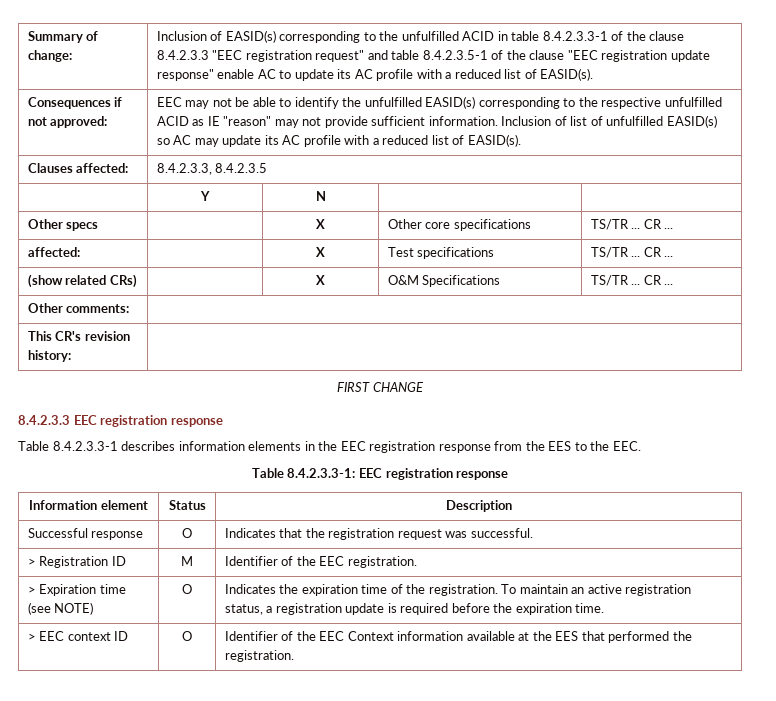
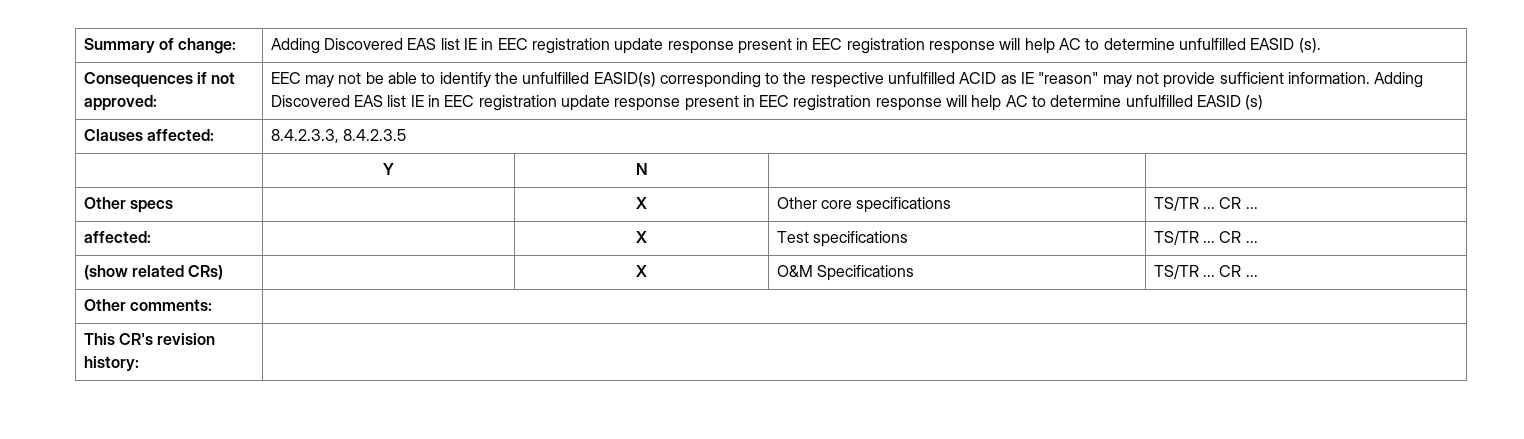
- Inclusion of EASID(s) corresponding to the unfulfilled ACID in table 8.4.2.3.3-1 of the clause 8.4.2.3.3 "EEC registration request" and table 8.4.2.3.5-1 of the clause "EEC registration update response" enable AC to update its AC profile with a reduced list of EASID(s).
+ Adding Discovered EAS list IE in EEC registration update response present in EEC registration response will help AC to determine unfulfilled EASID (s).
- Inclusion of list of unfulfilled EASID(s) so AC may update its AC profile with a reduced list of EASID(s).
+ Adding Discovered EAS list IE in EEC registration update response present in EEC registration response will help AC to determine unfulfilled EASID (s)
- FIRST CHANGE
- 8.4.2.3.3 EEC registration response
- Table 8.4.2.3.3-1 describes information elements in the EEC registration response from the EES to the EEC.
- Table 8.4.2.3.3-1: EEC registration response
- Information element | Status | Description
- Successful response | O | Indicates that the registration request was successful.
- > Registration ID | M | Identifier of the EEC registration.
- > Expiration time (see NOTE) | O | Indicates the expiration time of the registration. To maintain an active registration status, a registration update is required before the expiration time.
- > EEC context ID | O | Identifier of the EEC Context information available at the EES that performed the registration.

